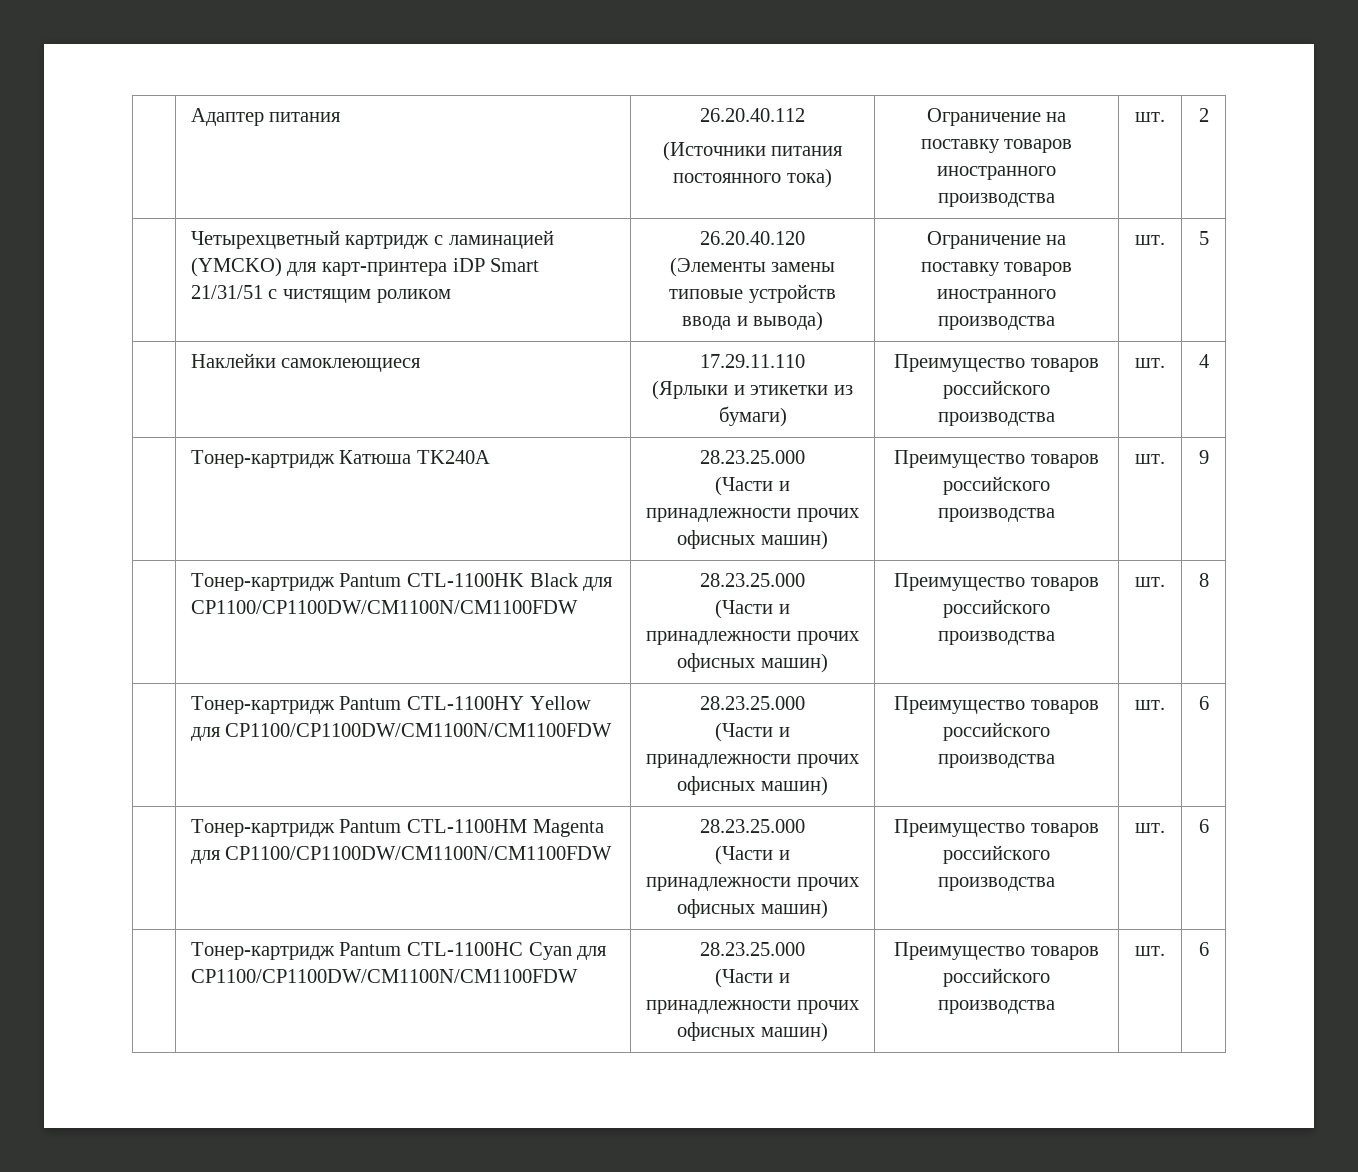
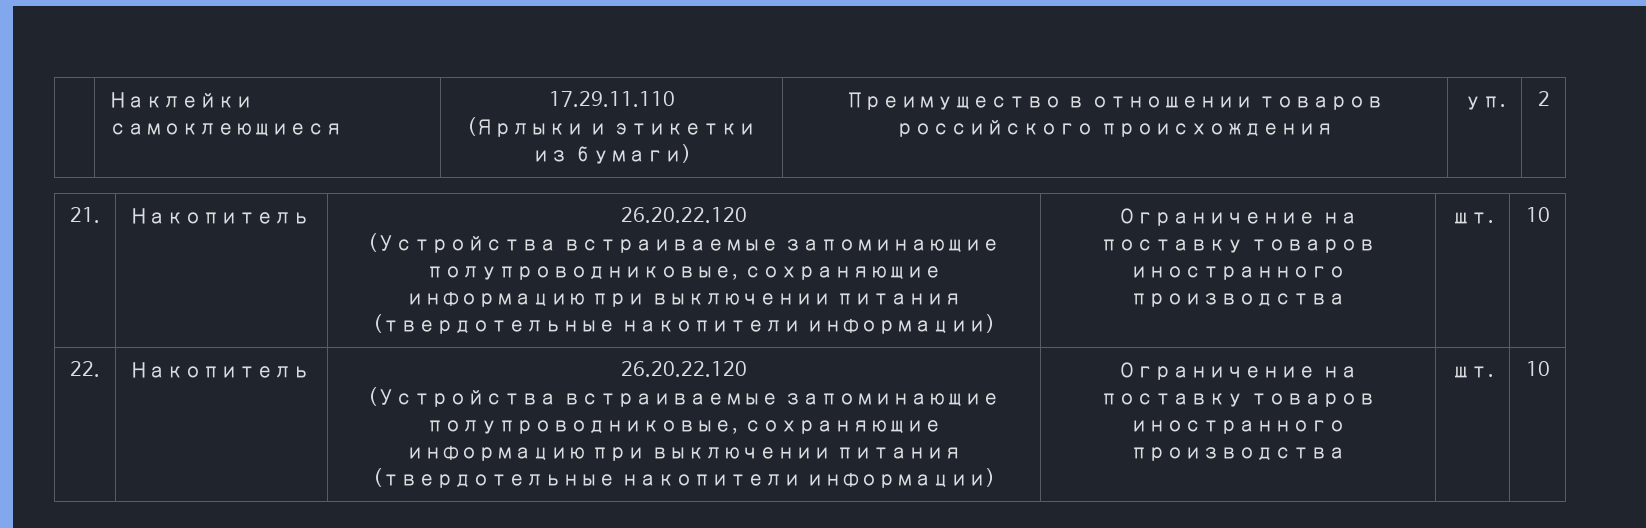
- | Адаптер питания | 26.20.40.112
- (Источники питания постоянного тока) | Ограничение на поставку товаров иностранного производства | шт. | 2
- | Четырехцветный картридж с ламинацией (YMCKO) для карт-принтера iDP Smart 21/31/51 с чистящим роликом | 26.20.40.120
- (Элементы замены типовые устройств ввода и вывода) | Ограничение на поставку товаров иностранного производства | шт. | 5
  | Наклейки самоклеющиеся | 17.29.11.110
- (Ярлыки и этикетки из бумаги) | Преимущество товаров российского производства | шт. | 4
- | Тонер-картридж Катюша TK240A | 28.23.25.000
- (Части и принадлежности прочих офисных машин) | Преимущество товаров российского производства | шт. | 9
- | Тонер-картридж Pantum CTL-1100HK Black для CP1100/CP1100DW/CM1100N/CM1100FDW | 28.23.25.000
- (Части и принадлежности прочих офисных машин) | Преимущество товаров российского производства | шт. | 8
- | Тонер-картридж Pantum CTL-1100HY Yellow для CP1100/CP1100DW/CM1100N/CM1100FDW | 28.23.25.000
- (Части и принадлежности прочих офисных машин) | Преимущество товаров российского производства | шт. | 6
- | Тонер-картридж Pantum CTL-1100HM Magenta для CP1100/CP1100DW/CM1100N/CM1100FDW | 28.23.25.000
- (Части и принадлежности прочих офисных машин) | Преимущество товаров российского производства | шт. | 6
- | Тонер-картридж Pantum CTL-1100HC Cyan для CP1100/CP1100DW/CM1100N/CM1100FDW | 28.23.25.000
- (Части и принадлежности прочих офисных машин) | Преимущество товаров российского производства | шт. | 6
+ (Ярлыки и этикетки из бумаги) | Преимущество в отношении товаров российского происхождения | уп. | 2
+ 21. | Накопитель | 26.20.22.120
+ (Устройства встраиваемые запоминающие полупроводниковые, сохраняющие информацию при выключении питания (твердотельные накопители информации) | Ограничение на поставку товаров иностранного производства | шт. | 10
+ 22. | Накопитель | 26.20.22.120
+ (Устройства встраиваемые запоминающие полупроводниковые, сохраняющие информацию при выключении питания (твердотельные накопители информации) | Ограничение на поставку товаров иностранного производства | шт. | 10

